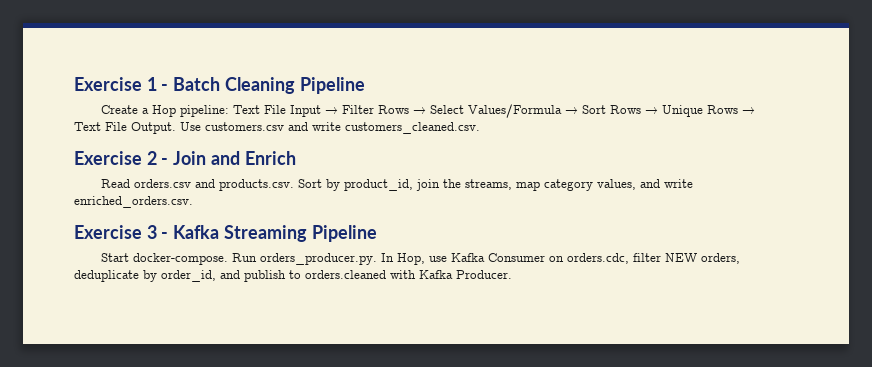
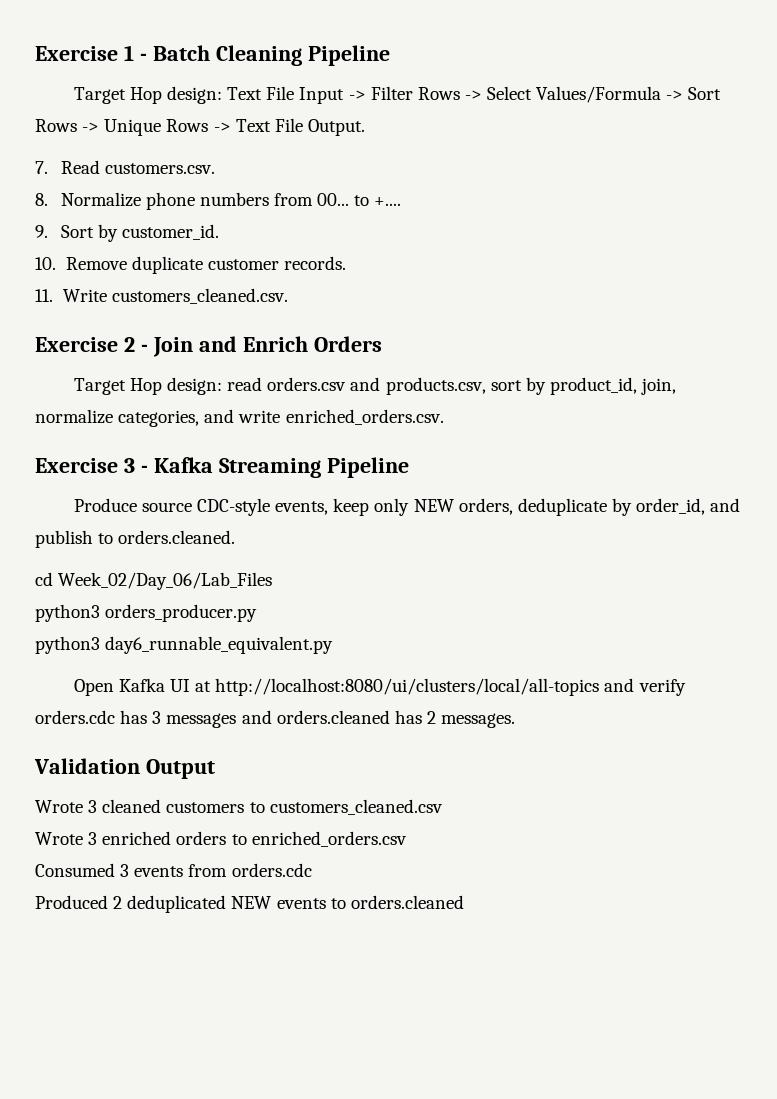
- Create a Hop pipeline: Text File Input → Filter Rows → Select Values/Formula → Sort Rows → Unique Rows → Text File Output. Use customers.csv and write customers_cleaned.csv.
+ Target Hop design: Text File Input -> Filter Rows -> Select Values/Formula -> Sort Rows -> Unique Rows -> Text File Output.
+ 7. Read customers.csv.
+ 8. Normalize phone numbers from 00... to +....
+ 9. Sort by customer_id.
+ 10. Remove duplicate customer records.
+ 11. Write customers_cleaned.csv.
- Exercise 2 - Join and Enrich
- Read orders.csv and products.csv. Sort by product_id, join the streams, map category values, and write enriched_orders.csv.
+ Exercise 2 - Join and Enrich Orders
+ Target Hop design: read orders.csv and products.csv, sort by product_id, join, normalize categories, and write enriched_orders.csv.
- Start docker-compose. Run orders_producer.py. In Hop, use Kafka Consumer on orders.cdc, filter NEW orders, deduplicate by order_id, and publish to orders.cleaned with Kafka Producer.
+ Produce source CDC-style events, keep only NEW orders, deduplicate by order_id, and publish to orders.cleaned.
+ cd Week_02/Day_06/Lab_Files
+ python3 orders_producer.py
+ python3 day6_runnable_equivalent.py
+ Open Kafka UI at http://localhost:8080/ui/clusters/local/all-topics and verify orders.cdc has 3 messages and orders.cleaned has 2 messages.
+ Validation Output
+ Wrote 3 cleaned customers to customers_cleaned.csv
+ Wrote 3 enriched orders to enriched_orders.csv
+ Consumed 3 events from orders.cdc
+ Produced 2 deduplicated NEW events to orders.cleaned

